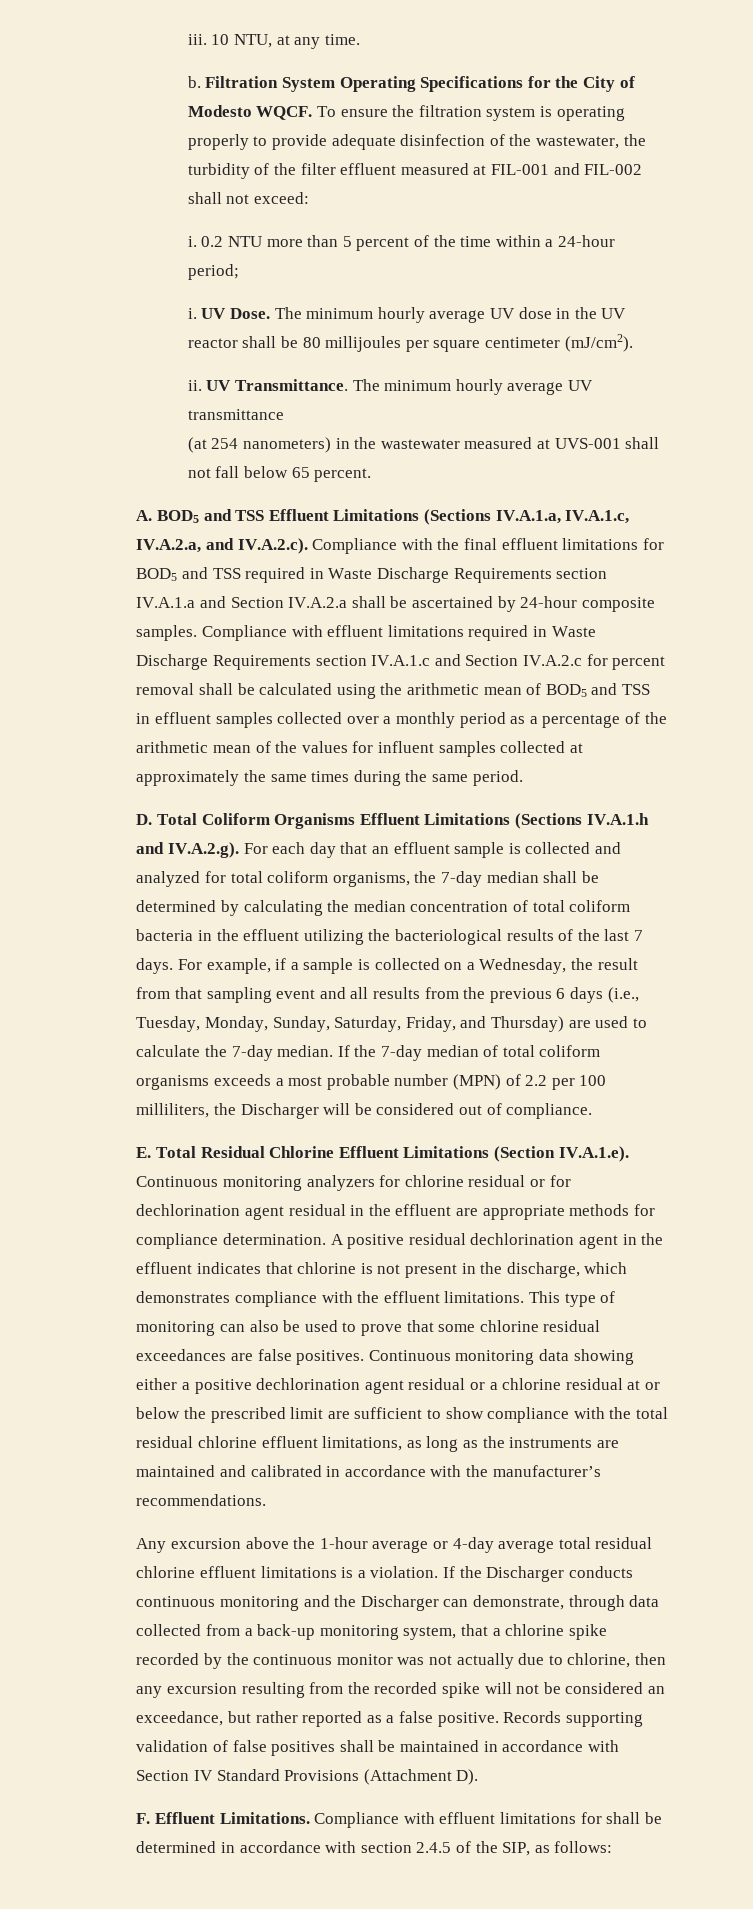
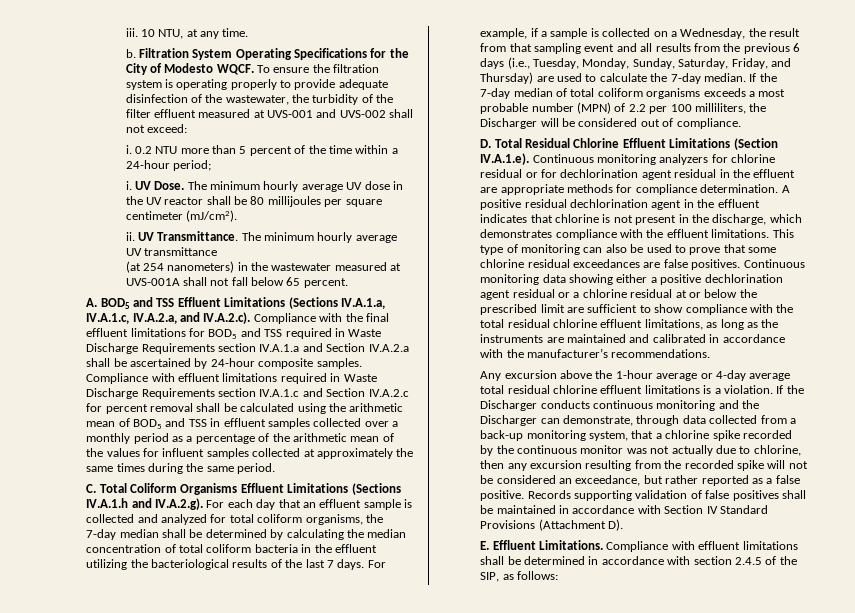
- To ensure the filtration system is operating properly to provide adequate disinfection of the wastewater, the turbidity of the filter effluent measured at FIL-001 and FIL-002 shall not exceed:
+ To ensure the filtration system is operating properly to provide adequate disinfection of the wastewater, the turbidity of the filter effluent measured at UVS-001 and UVS-002 shall not exceed:
- (at 254 nanometers) in the wastewater measured at UVS-001 shall not fall below 65 percent.
+ (at 254 nanometers) in the wastewater measured at UVS-001A shall not fall below 65 percent.
- D. Total Coliform Organisms Effluent Limitations (Sections IV.A.1.h and IV.A.2.g). For each day that an effluent sample is collected and analyzed for total coliform organisms, the 7-day median shall be determined by calculating the median concentration of total coliform bacteria in the effluent utilizing the bacteriological results of the last 7 days.
+ C. Total Coliform Organisms Effluent Limitations (Sections IV.A.1.h and IV.A.2.g). For each day that an effluent sample is collected and analyzed for total coliform organisms, the 7-day median shall be determined by calculating the median concentration of total coliform bacteria in the effluent utilizing the bacteriological results of the last 7 days.
- E. Total Residual Chlorine Effluent Limitations (Section IV.A.1.e). Continuous monitoring analyzers for chlorine residual or for dechlorination agent residual in the effluent are appropriate methods for compliance determination.
+ D. Total Residual Chlorine Effluent Limitations (Section IV.A.1.e). Continuous monitoring analyzers for chlorine residual or for dechlorination agent residual in the effluent are appropriate methods for compliance determination.
- F. Effluent Limitations.
+ E. Effluent Limitations.
- Compliance with effluent limitations for shall be determined in accordance with section 2.4.5 of the SIP, as follows:
+ Compliance with effluent limitations shall be determined in accordance with section 2.4.5 of the SIP, as follows:

